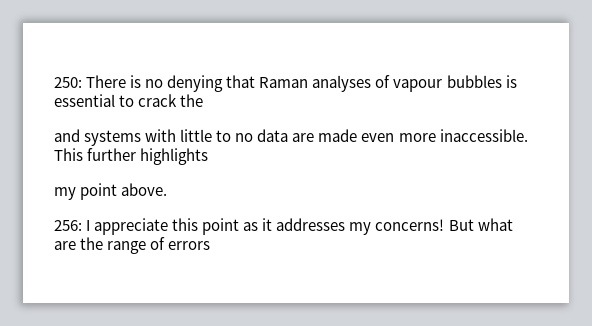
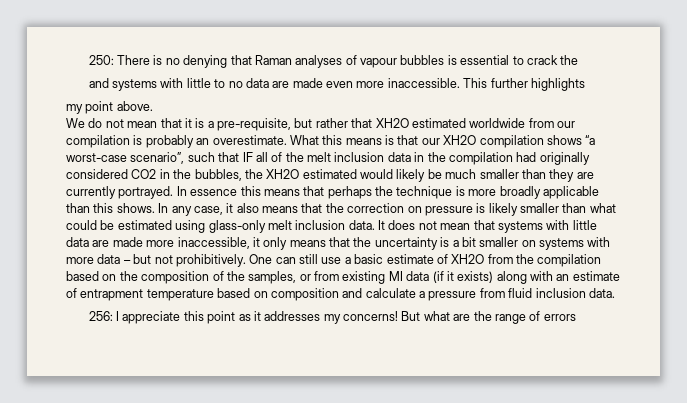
+ We do not mean that it is a pre-requisite, but rather that XH2O estimated worldwide from our compilation is probably an overestimate. What this means is that our XH2O compilation shows “a worst-case scenario”, such that IF all of the melt inclusion data in the compilation had originally considered CO2 in the bubbles, the XH2O estimated would likely be much smaller than they are currently portrayed. In essence this means that perhaps the technique is more broadly applicable than this shows. In any case, it also means that the correction on pressure is likely smaller than what could be estimated using glass-only melt inclusion data. It does not mean that systems with little data are made more inaccessible, it only means that the uncertainty is a bit smaller on systems with more data – but not prohibitively. One can still use a basic estimate of XH2O from the compilation based on the composition of the samples, or from existing MI data (if it exists) along with an estimate of entrapment temperature based on composition and calculate a pressure from fluid inclusion data.

